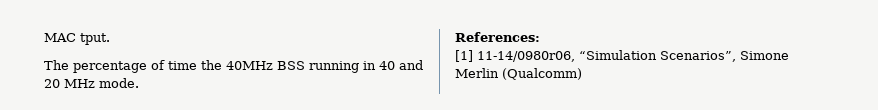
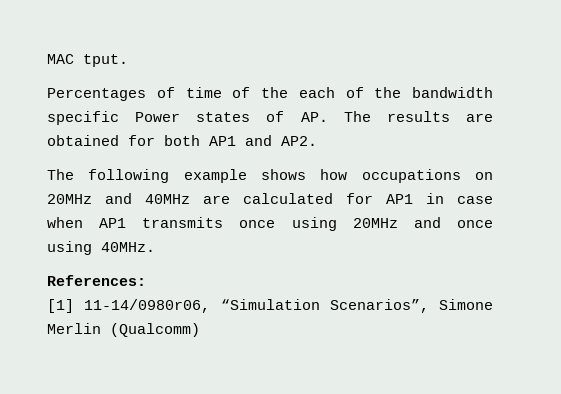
- The percentage of time the 40MHz BSS running in 40 and 20 MHz mode.
+ Percentages of time of the each of the bandwidth specific Power states of AP. The results are obtained for both AP1 and AP2.
+ The following example shows how occupations on 20MHz and 40MHz are calculated for AP1 in case when AP1 transmits once using 20MHz and once using 40MHz.

